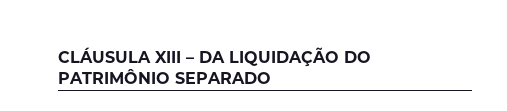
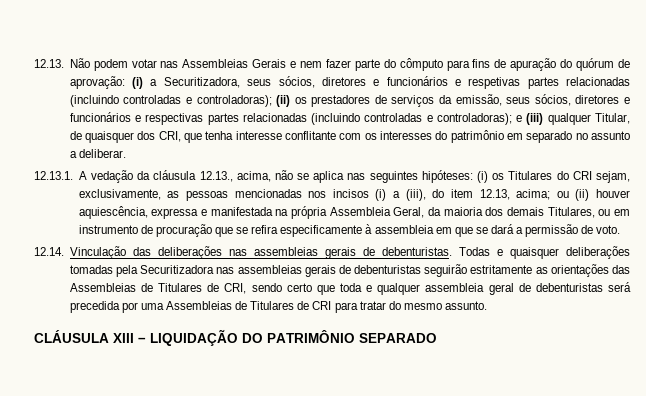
+ 12.13. Não podem votar nas Assembleias Gerais e nem fazer parte do cômputo para fins de apuração do quórum de aprovação: (i) a Securitizadora, seus sócios, diretores e funcionários e respetivas partes relacionadas (incluindo controladas e controladoras); (ii) os prestadores de serviços da emissão, seus sócios, diretores e funcionários e respectivas partes relacionadas (incluindo controladas e controladoras); e (iii) qualquer Titular, de quaisquer dos CRI, que tenha interesse conflitante com os interesses do patrimônio em separado no assunto a deliberar.
+ 12.13.1. A vedação da cláusula 12.13., acima, não se aplica nas seguintes hipóteses: (i) os Titulares do CRI sejam, exclusivamente, as pessoas mencionadas nos incisos (i) a (iii), do item 12.13, acima; ou (ii) houver aquiescência, expressa e manifestada na própria Assembleia Geral, da maioria dos demais Titulares, ou em instrumento de procuração que se refira especificamente à assembleia em que se dará a permissão de voto.
+ 12.14. Vinculação das deliberações nas assembleias gerais de debenturistas. Todas e quaisquer deliberações tomadas pela Securitizadora nas assembleias gerais de debenturistas seguirão estritamente as orientações das Assembleias de Titulares de CRI, sendo certo que toda e qualquer assembleia geral de debenturistas será precedida por uma Assembleias de Titulares de CRI para tratar do mesmo assunto.
- CLÁUSULA XIII – DA LIQUIDAÇÃO DO PATRIMÔNIO SEPARADO
+ CLÁUSULA XIII – LIQUIDAÇÃO DO PATRIMÔNIO SEPARADO

